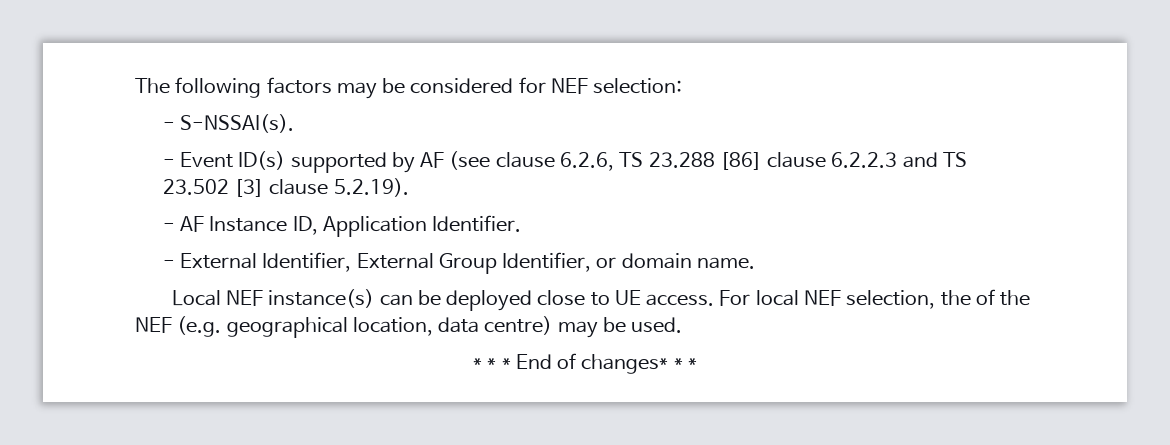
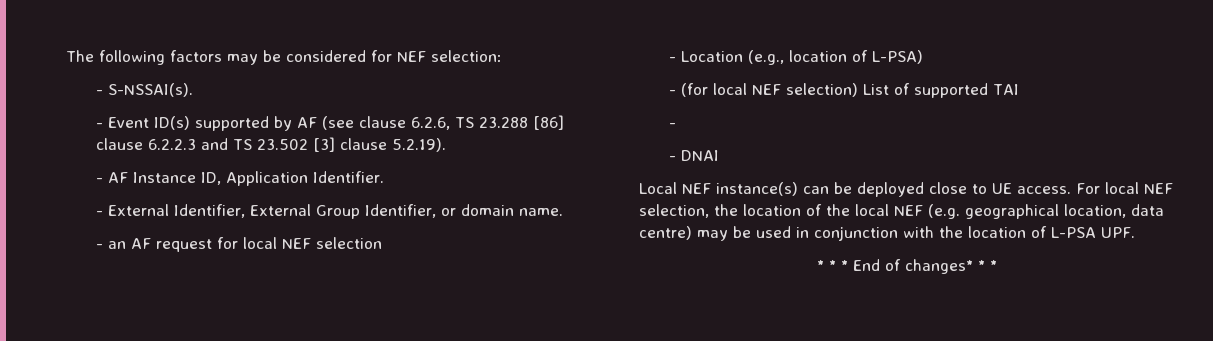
+ - an AF request for local NEF selection
+ - Location (e.g., location of L-PSA)
+ - (for local NEF selection) List of supported TAI
+ -
+ - DNAI
- For local NEF selection, the of the NEF (e.g. geographical location, data centre) may be used.
+ For local NEF selection, the location of the local NEF (e.g. geographical location, data centre) may be used in conjunction with the location of L-PSA UPF.

